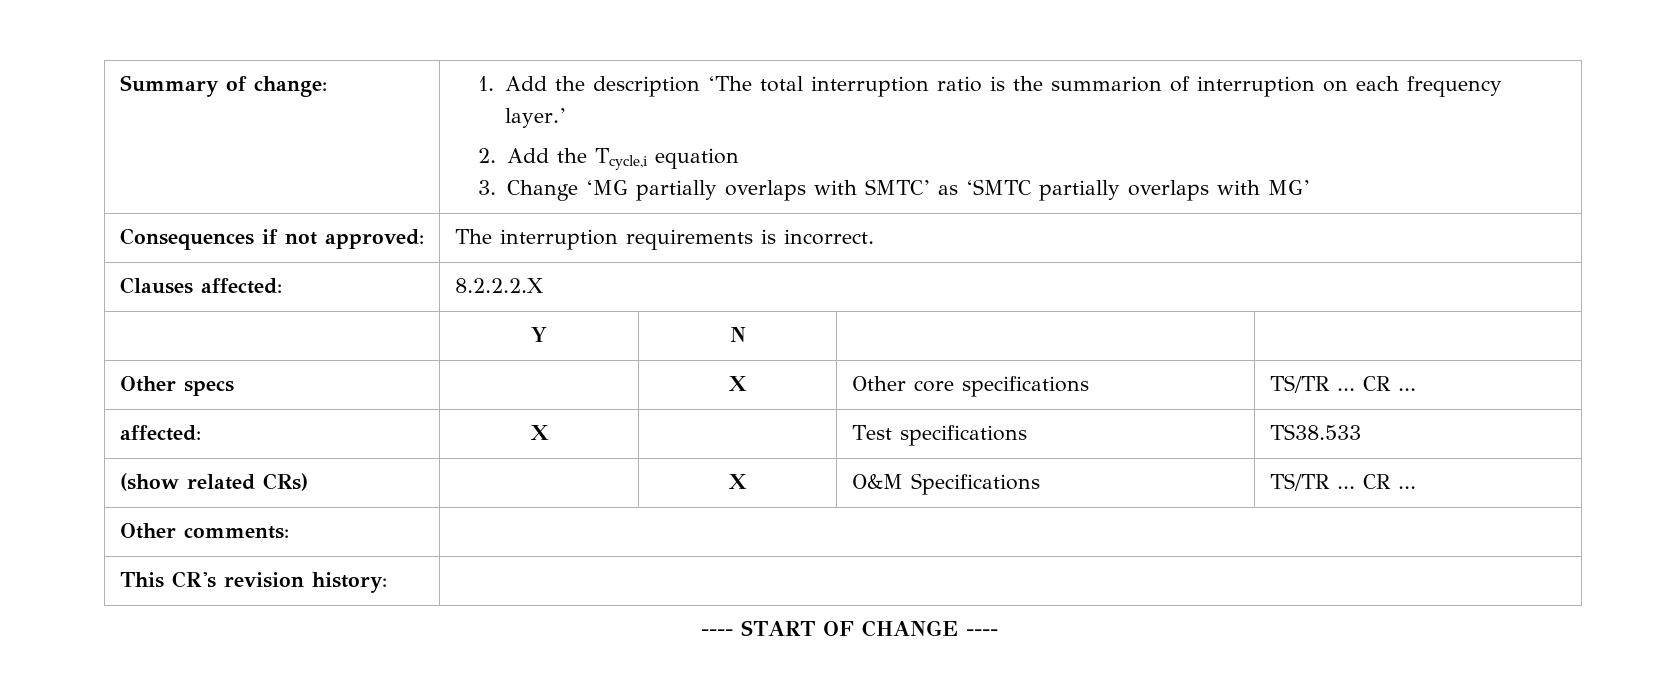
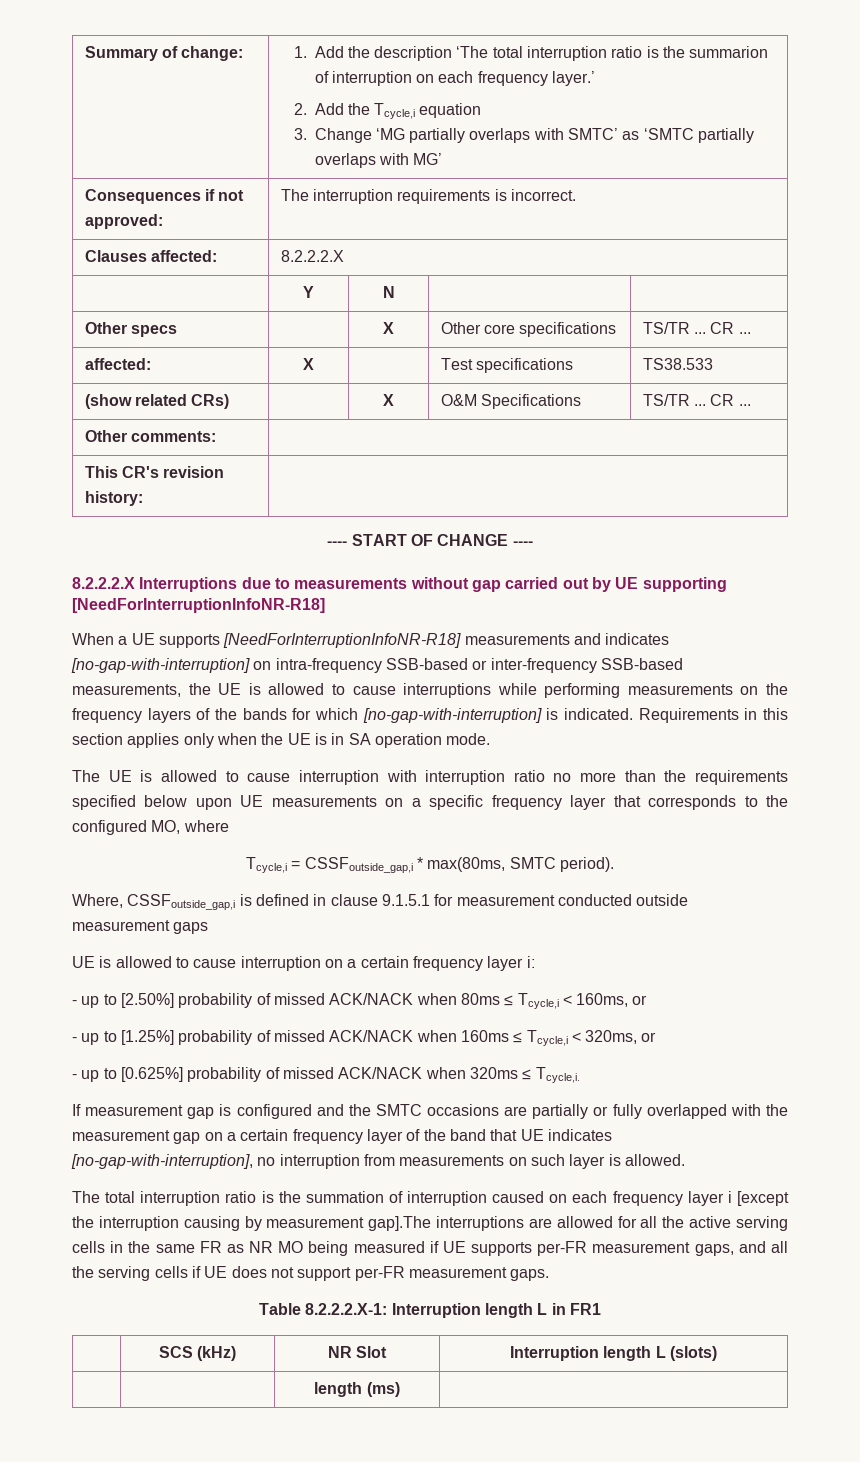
+ 8.2.2.2.X Interruptions due to measurements without gap carried out by UE supporting [NeedForInterruptionInfoNR-R18]
+ When a UE supports [NeedForInterruptionInfoNR-R18] measurements and indicates [no-gap-with-interruption] on intra-frequency SSB-based or inter-frequency SSB-based measurements, the UE is allowed to cause interruptions while performing measurements on the frequency layers of the bands for which [no-gap-with-interruption] is indicated. Requirements in this section applies only when the UE is in SA operation mode.
+ The UE is allowed to cause interruption with interruption ratio no more than the requirements specified below upon UE measurements on a specific frequency layer that corresponds to the configured MO, where
+ Tcycle,i = CSSFoutside_gap,i * max(80ms, SMTC period).
+ Where, CSSFoutside_gap,i is defined in clause 9.1.5.1 for measurement conducted outside measurement gaps
+ UE is allowed to cause interruption on a certain frequency layer i:
+ - up to [2.50%] probability of missed ACK/NACK when 80ms ≤ Tcycle,i < 160ms, or
+ - up to [1.25%] probability of missed ACK/NACK when 160ms ≤ Tcycle,i < 320ms, or
+ - up to [0.625%] probability of missed ACK/NACK when 320ms ≤ Tcycle,i.
+ If measurement gap is configured and the SMTC occasions are partially or fully overlapped with the measurement gap on a certain frequency layer of the band that UE indicates [no-gap-with-interruption], no interruption from measurements on such layer is allowed.
+ The total interruption ratio is the summation of interruption caused on each frequency layer i [except the interruption causing by measurement gap].The interruptions are allowed for all the active serving cells in the same FR as NR MO being measured if UE supports per-FR measurement gaps, and all the serving cells if UE does not support per-FR measurement gaps.
+ Table 8.2.2.2.X-1: Interruption length L in FR1
+ | SCS (kHz) | NR Slot | Interruption length L (slots)
+ | | length (ms) |

